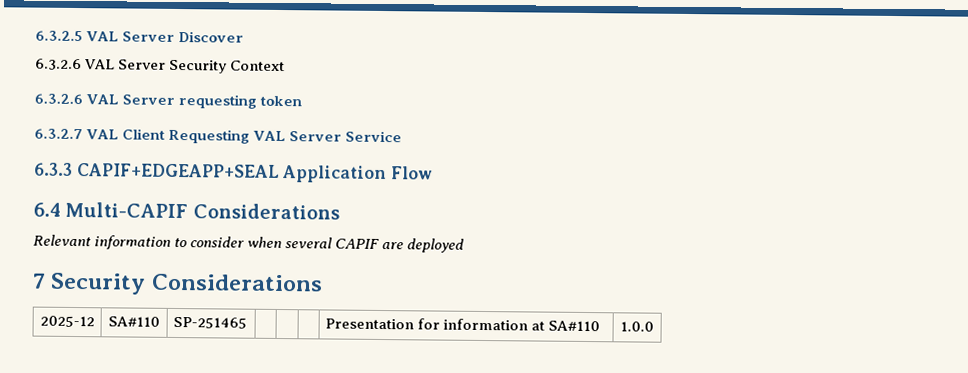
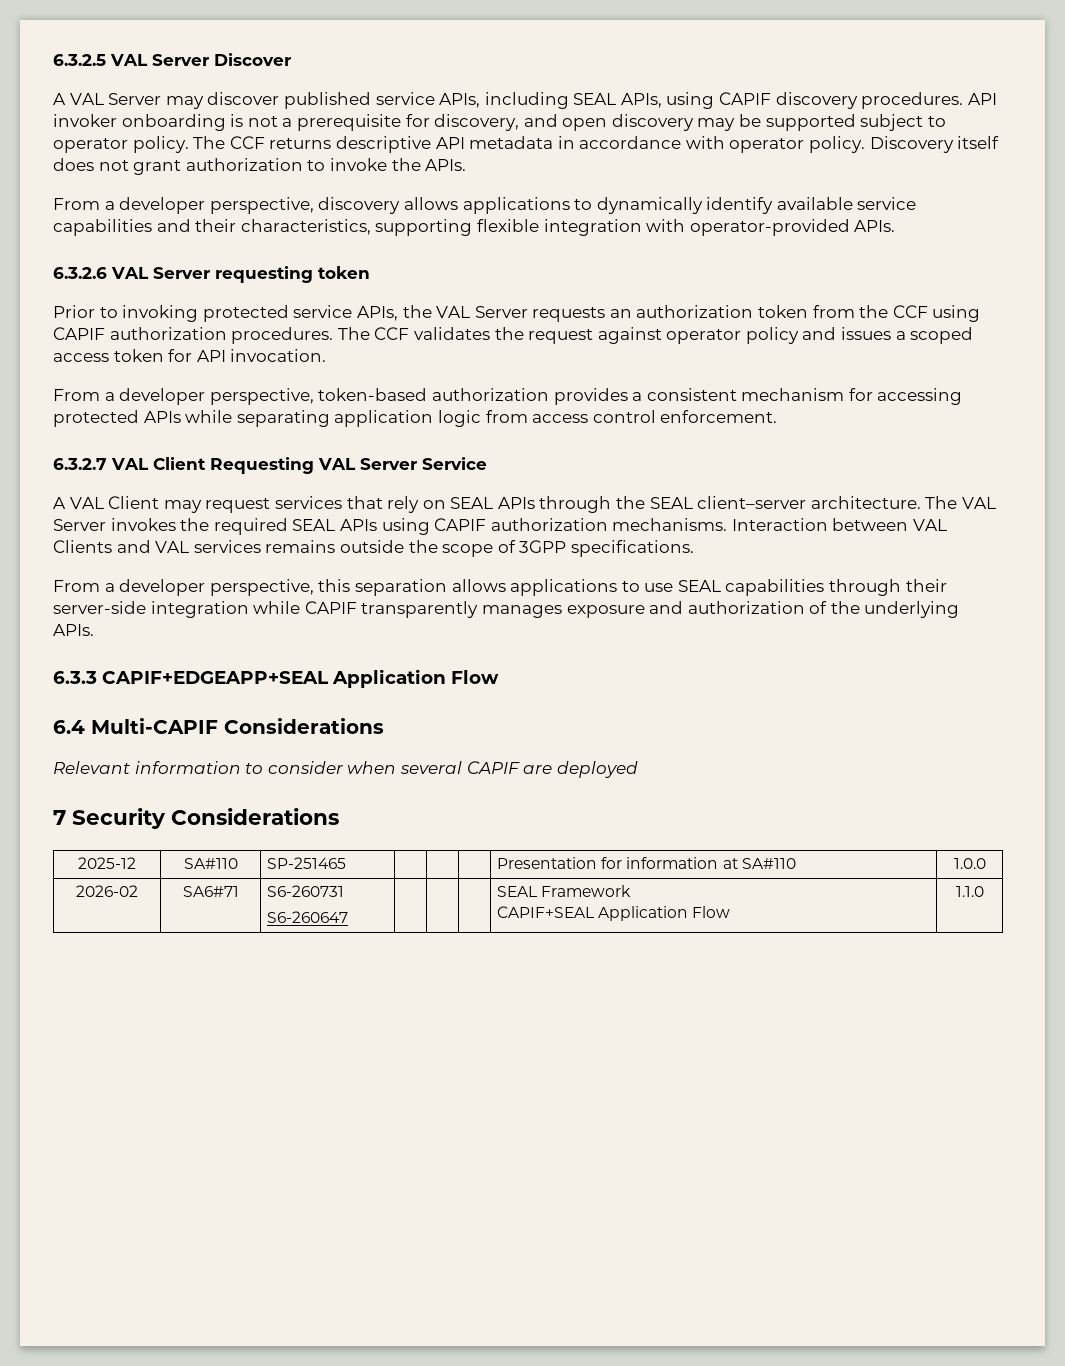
- 6.3.2.6 VAL Server Security Context
+ A VAL Server may discover published service APIs, including SEAL APIs, using CAPIF discovery procedures. API invoker onboarding is not a prerequisite for discovery, and open discovery may be supported subject to operator policy. The CCF returns descriptive API metadata in accordance with operator policy. Discovery itself does not grant authorization to invoke the APIs.
+ From a developer perspective, discovery allows applications to dynamically identify available service capabilities and their characteristics, supporting flexible integration with operator-provided APIs.
+ Prior to invoking protected service APIs, the VAL Server requests an authorization token from the CCF using CAPIF authorization procedures. The CCF validates the request against operator policy and issues a scoped access token for API invocation.
+ From a developer perspective, token-based authorization provides a consistent mechanism for accessing protected APIs while separating application logic from access control enforcement.
+ A VAL Client may request services that rely on SEAL APIs through the SEAL client–server architecture. The VAL Server invokes the required SEAL APIs using CAPIF authorization mechanisms. Interaction between VAL Clients and VAL services remains outside the scope of 3GPP specifications.
+ From a developer perspective, this separation allows applications to use SEAL capabilities through their server-side integration while CAPIF transparently manages exposure and authorization of the underlying APIs.
+ 2026-02 | SA6#71 | S6-260731
+ S6-260647 | | | | SEAL Framework
+ CAPIF+SEAL Application Flow | 1.1.0

